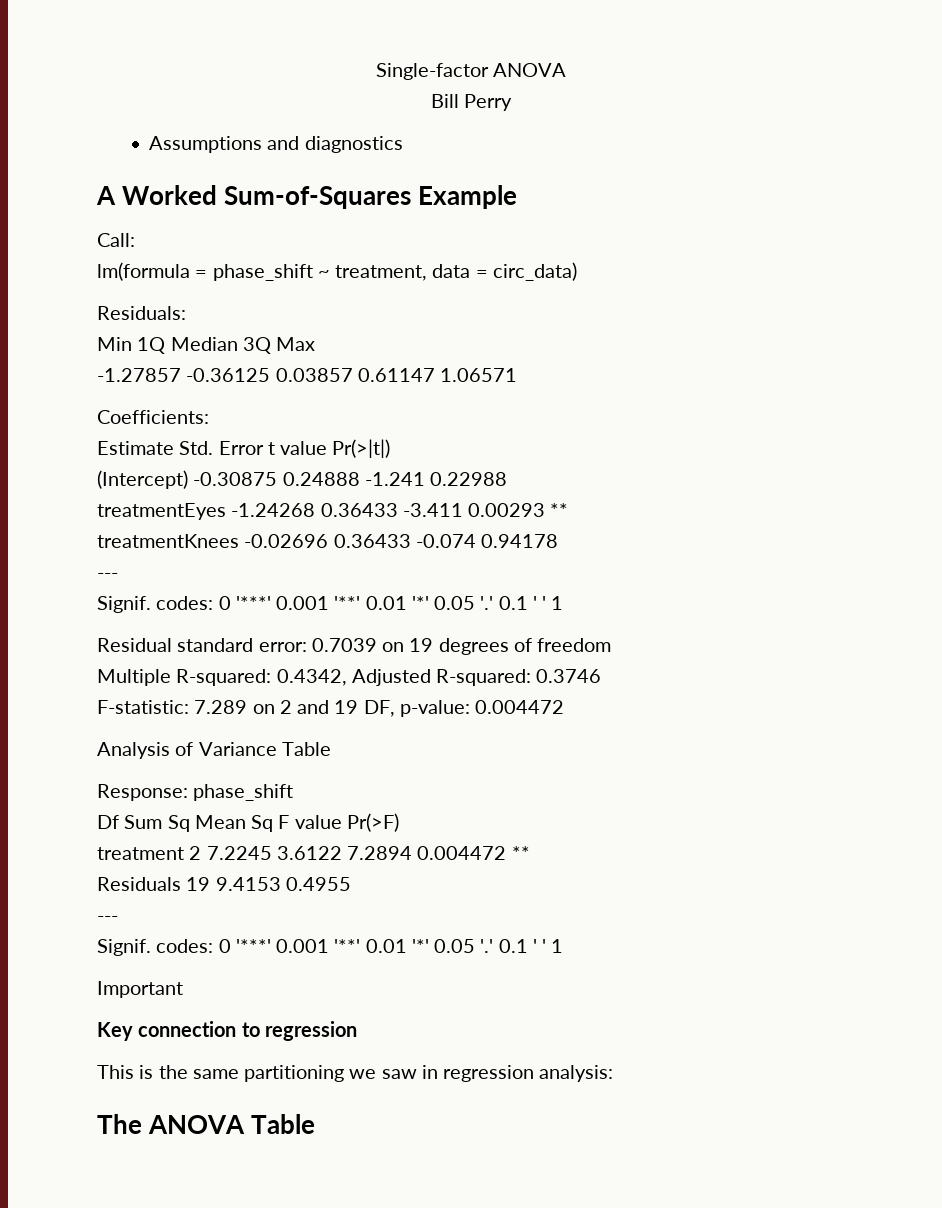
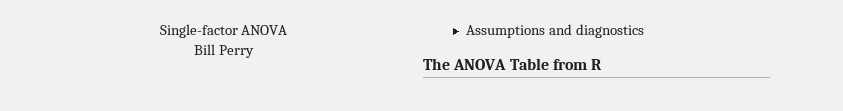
- A Worked Sum-of-Squares Example
- Call:
- lm(formula = phase_shift ~ treatment, data = circ_data)
- Residuals:
- Min 1Q Median 3Q Max
- -1.27857 -0.36125 0.03857 0.61147 1.06571
- Coefficients:
- Estimate Std. Error t value Pr(>|t|)
- (Intercept) -0.30875 0.24888 -1.241 0.22988
- treatmentEyes -1.24268 0.36433 -3.411 0.00293 **
- treatmentKnees -0.02696 0.36433 -0.074 0.94178
- ---
- Signif. codes: 0 '***' 0.001 '**' 0.01 '*' 0.05 '.' 0.1 ' ' 1
- Residual standard error: 0.7039 on 19 degrees of freedom
- Multiple R-squared: 0.4342, Adjusted R-squared: 0.3746
- F-statistic: 7.289 on 2 and 19 DF, p-value: 0.004472
- Analysis of Variance Table
- Response: phase_shift
- Df Sum Sq Mean Sq F value Pr(>F)
- treatment 2 7.2245 3.6122 7.2894 0.004472 **
- Residuals 19 9.4153 0.4955
- ---
- Signif. codes: 0 '***' 0.001 '**' 0.01 '*' 0.05 '.' 0.1 ' ' 1
- Important
- Key connection to regression
- This is the same partitioning we saw in regression analysis:
- The ANOVA Table
+ The ANOVA Table from R

